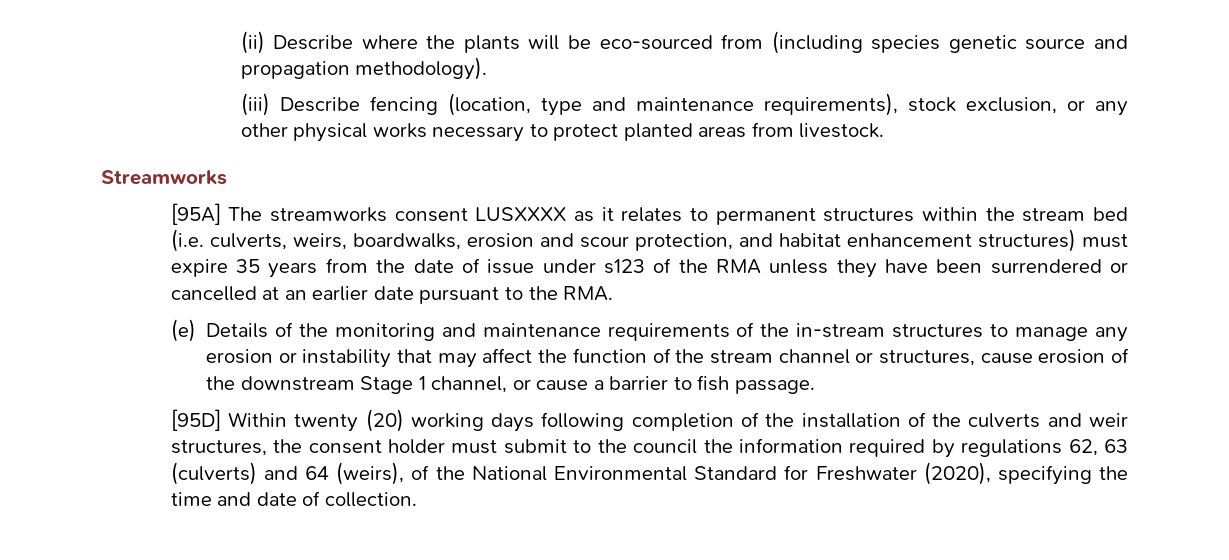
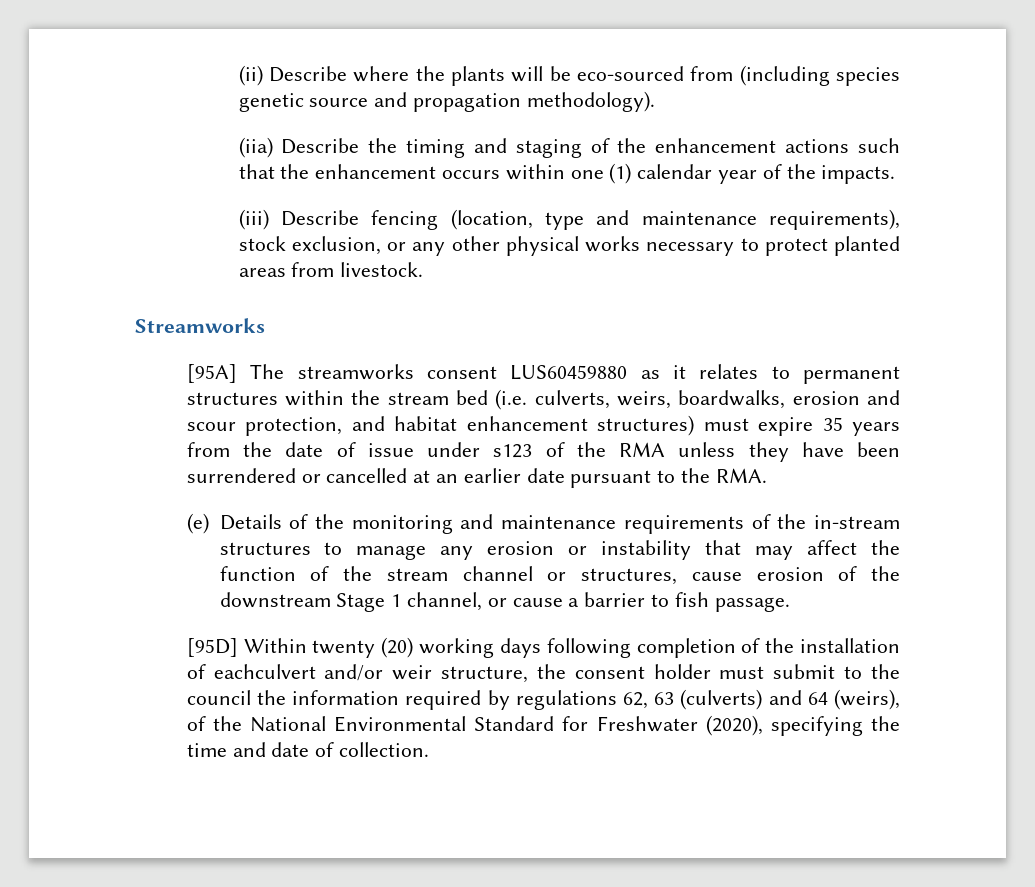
+ (iia) Describe the timing and staging of the enhancement actions such that the enhancement occurs within one (1) calendar year of the impacts.
- [95A] The streamworks consent LUSXXXX as it relates to permanent structures within the stream bed (i.e. culverts, weirs, boardwalks, erosion and scour protection, and habitat enhancement structures) must expire 35 years from the date of issue under s123 of the RMA unless they have been surrendered or cancelled at an earlier date pursuant to the RMA.
+ [95A] The streamworks consent LUS60459880 as it relates to permanent structures within the stream bed (i.e. culverts, weirs, boardwalks, erosion and scour protection, and habitat enhancement structures) must expire 35 years from the date of issue under s123 of the RMA unless they have been surrendered or cancelled at an earlier date pursuant to the RMA.
- [95D] Within twenty (20) working days following completion of the installation of the culverts and weir structures, the consent holder must submit to the council the information required by regulations 62, 63 (culverts) and 64 (weirs), of the National Environmental Standard for Freshwater (2020), specifying the time and date of collection.
+ [95D] Within twenty (20) working days following completion of the installation of eachculvert and/or weir structure, the consent holder must submit to the council the information required by regulations 62, 63 (culverts) and 64 (weirs), of the National Environmental Standard for Freshwater (2020), specifying the time and date of collection.

